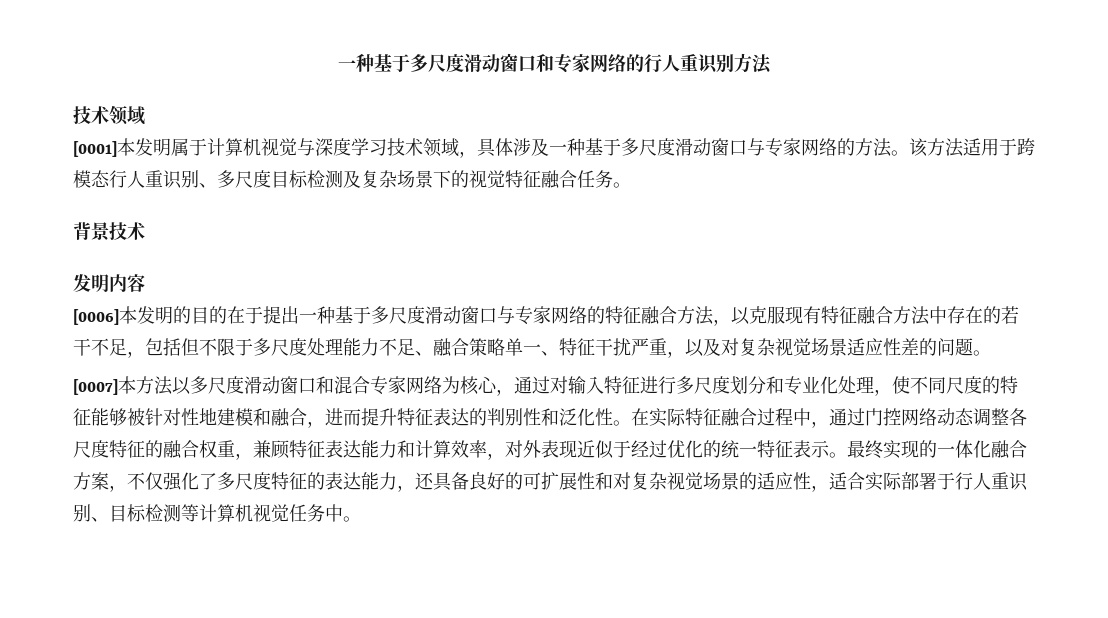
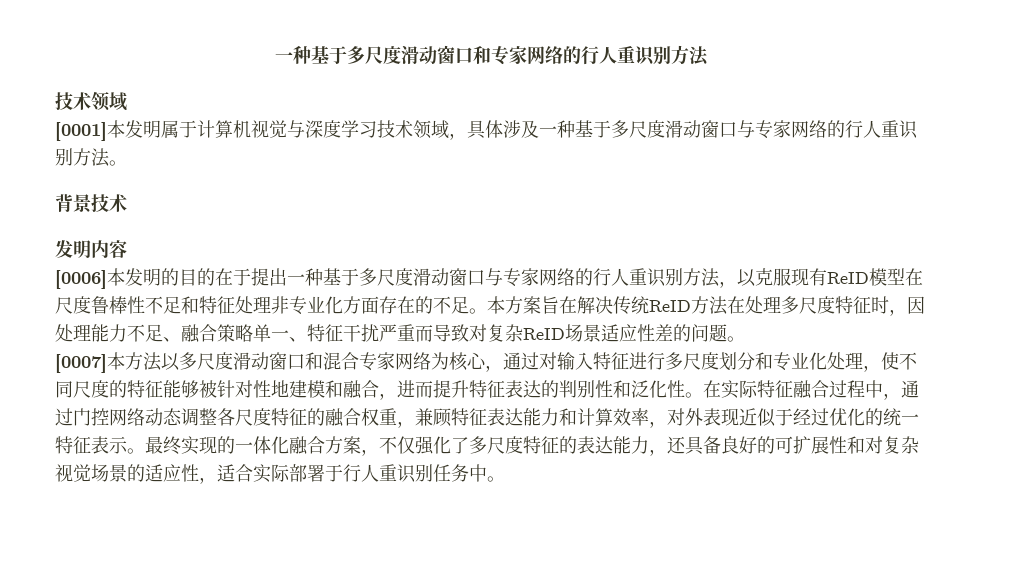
- [0001]本发明属于计算机视觉与深度学习技术领域，具体涉及一种基于多尺度滑动窗口与专家网络的方法。该方法适用于跨模态行人重识别、多尺度目标检测及复杂场景下的视觉特征融合任务。
+ [0001]本发明属于计算机视觉与深度学习技术领域，具体涉及一种基于多尺度滑动窗口与专家网络的行人重识别方法。
- [0006]本发明的目的在于提出一种基于多尺度滑动窗口与专家网络的特征融合方法，以克服现有特征融合方法中存在的若干不足，包括但不限于多尺度处理能力不足、融合策略单一、特征干扰严重，以及对复杂视觉场景适应性差的问题。
+ [0006]本发明的目的在于提出一种基于多尺度滑动窗口与专家网络的行人重识别方法，以克服现有ReID模型在尺度鲁棒性不足和特征处理非专业化方面存在的不足。本方案旨在解决传统ReID方法在处理多尺度特征时，因处理能力不足、融合策略单一、特征干扰严重而导致对复杂ReID场景适应性差的问题。
- 最终实现的一体化融合方案，不仅强化了多尺度特征的表达能力，还具备良好的可扩展性和对复杂视觉场景的适应性，适合实际部署于行人重识别、目标检测等计算机视觉任务中。
+ 最终实现的一体化融合方案，不仅强化了多尺度特征的表达能力，还具备良好的可扩展性和对复杂视觉场景的适应性，适合实际部署于行人重识别任务中。

